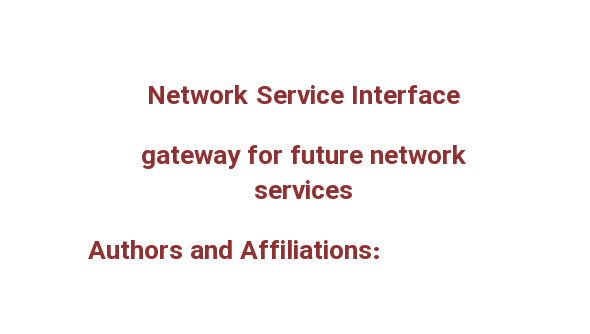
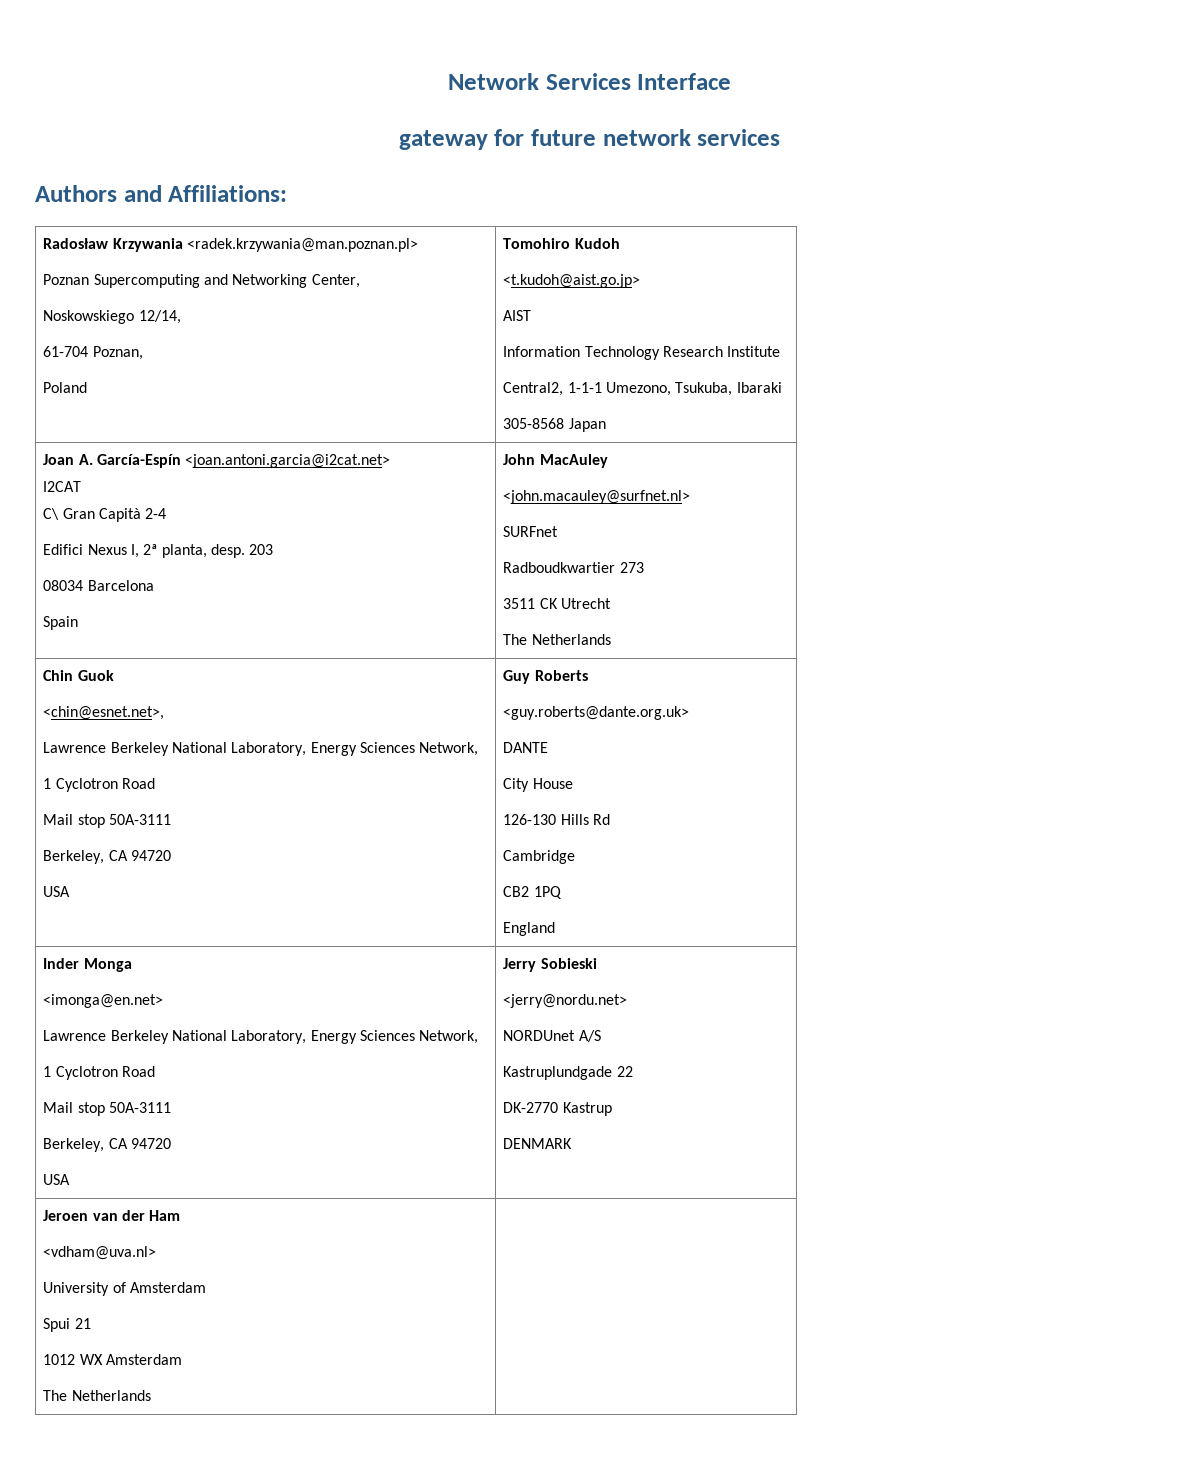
- Network Service Interface
+ Network Services Interface
+ Radosław Krzywania <radek.krzywania@man.poznan.pl>
+ Poznan Supercomputing and Networking Center,
+ Noskowskiego 12/14,
+ 61-704 Poznan,
+ Poland | Tomohiro Kudoh
+ <t.kudoh@aist.go.jp>
+ AIST
+ Information Technology Research Institute
+ Central2, 1-1-1 Umezono, Tsukuba, Ibaraki
+ 305-8568 Japan
+ Joan A. García-Espín <joan.antoni.garcia@i2cat.net>
+ I2CAT
+ C\ Gran Capità 2-4
+ Edifici Nexus I, 2ª planta, desp. 203
+ 08034 Barcelona
+ Spain | John MacAuley
+ <john.macauley@surfnet.nl>
+ SURFnet
+ Radboudkwartier 273
+ 3511 CK Utrecht
+ The Netherlands
+ Chin Guok
+ <chin@esnet.net>,
+ Lawrence Berkeley National Laboratory, Energy Sciences Network,
+ 1 Cyclotron Road
+ Mail stop 50A-3111
+ Berkeley, CA 94720
+ USA | Guy Roberts
+ <guy.roberts@dante.org.uk>
+ DANTE
+ City House
+ 126-130 Hills Rd
+ Cambridge
+ CB2 1PQ
+ England
+ Inder Monga
+ <imonga@en.net>
+ Lawrence Berkeley National Laboratory, Energy Sciences Network,
+ 1 Cyclotron Road
+ Mail stop 50A-3111
+ Berkeley, CA 94720
+ USA | Jerry Sobieski
+ <jerry@nordu.net>
+ NORDUnet A/S
+ Kastruplundgade 22
+ DK-2770 Kastrup
+ DENMARK
+ Jeroen van der Ham
+ <vdham@uva.nl>
+ University of Amsterdam
+ Spui 21
+ 1012 WX Amsterdam
+ The Netherlands |

